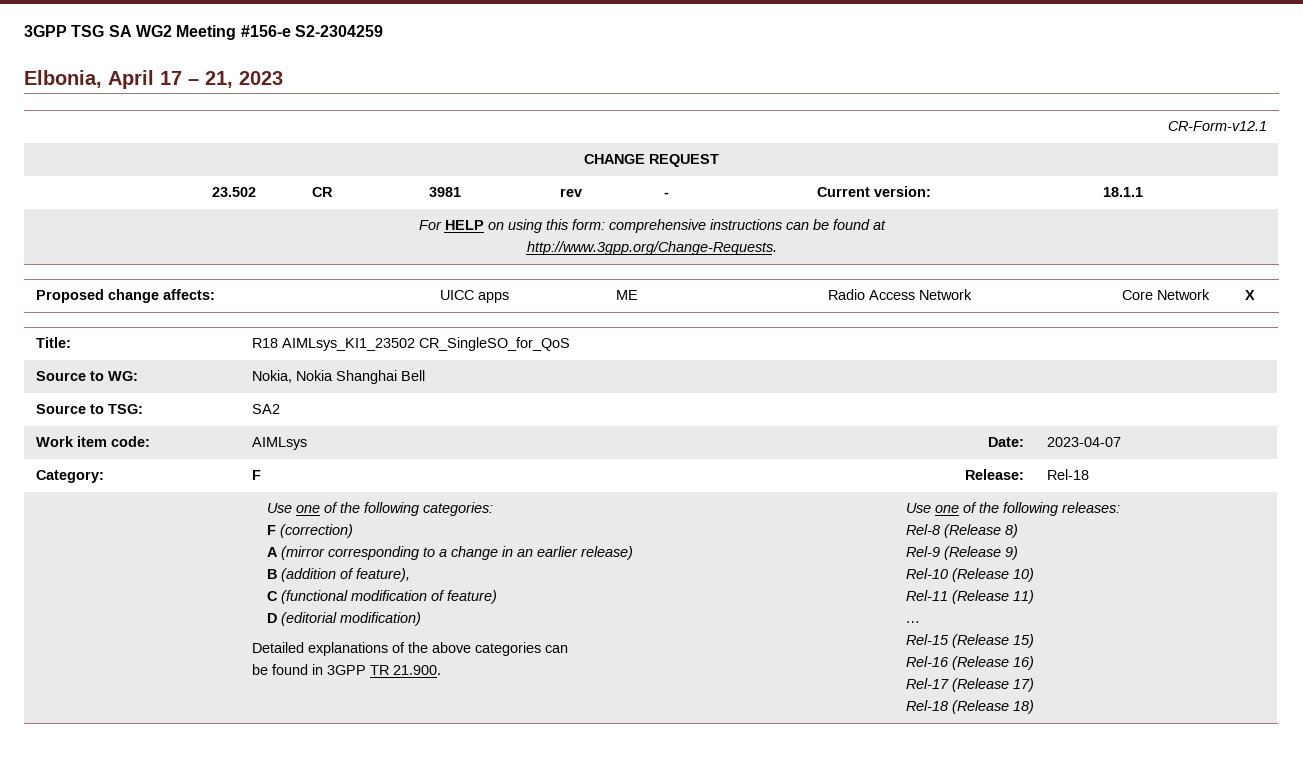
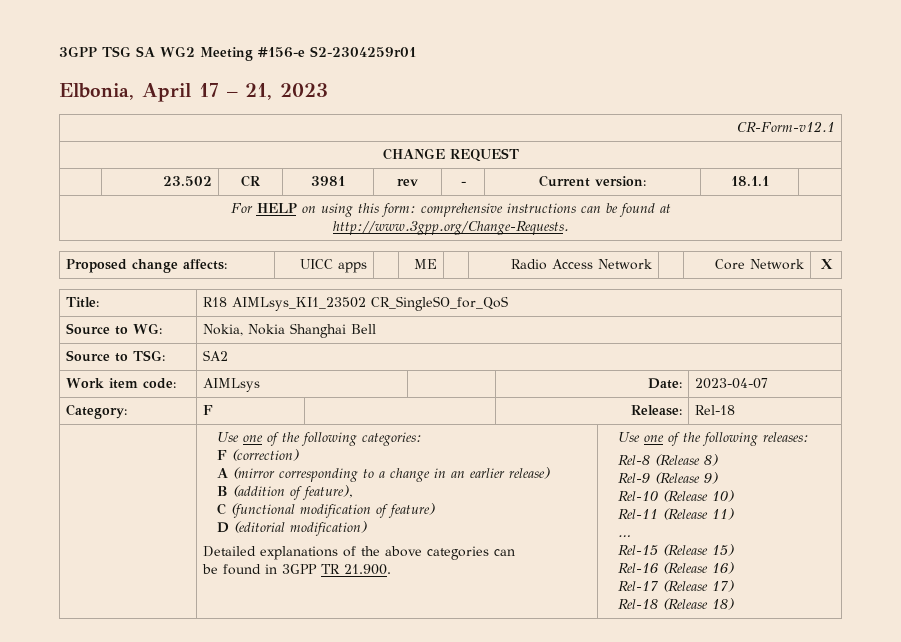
- 3GPP TSG SA WG2 Meeting #156-e S2-2304259
+ 3GPP TSG SA WG2 Meeting #156-e S2-2304259r01

